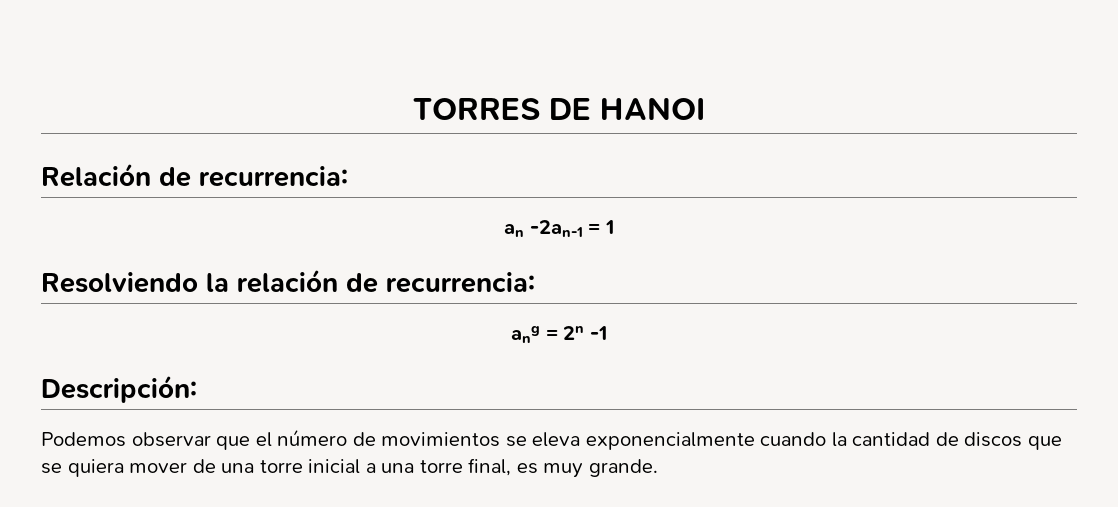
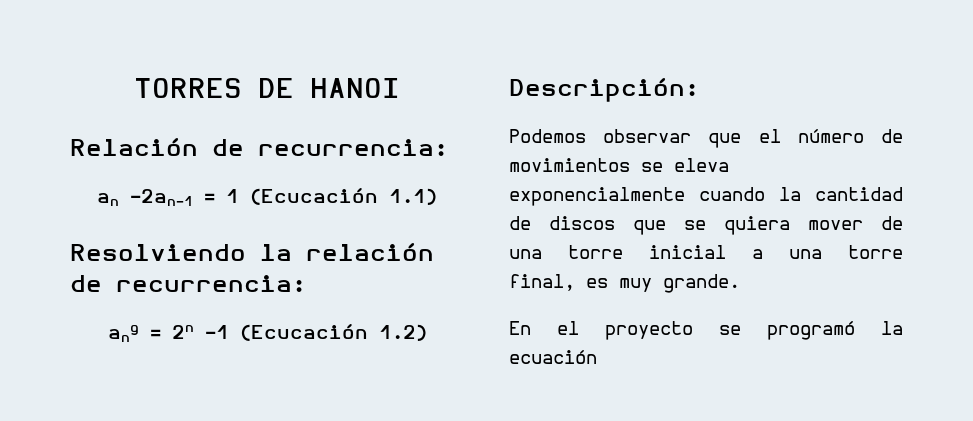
- an -2an-1 = 1
+ an -2an-1 = 1 (Ecucación 1.1)
- ang = 2n -1
+ ang = 2n -1 (Ecucación 1.2)
+ En el proyecto se programó la ecuación

